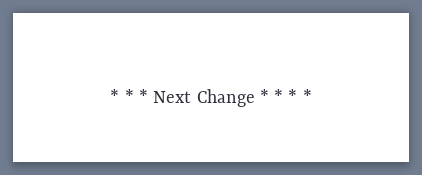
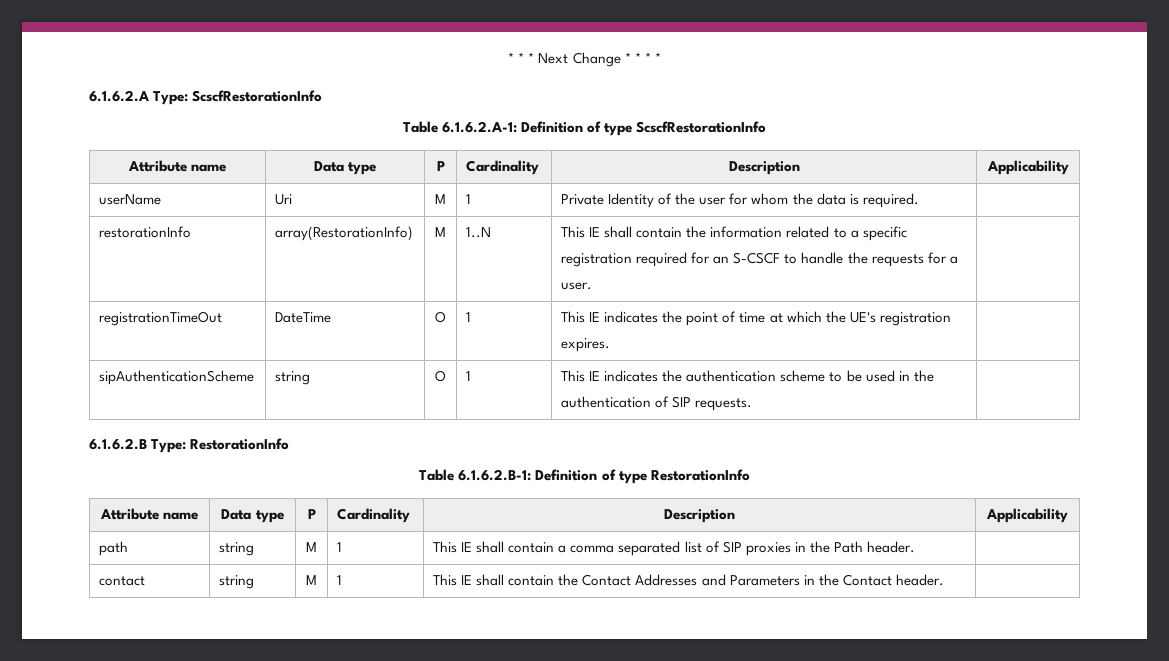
+ 6.1.6.2.A Type: ScscfRestorationInfo
+ Table 6.1.6.2.A-1: Definition of type ScscfRestorationInfo
+ Attribute name | Data type | P | Cardinality | Description | Applicability
+ userName | Uri | M | 1 | Private Identity of the user for whom the data is required. |
+ restorationInfo | array(RestorationInfo) | M | 1..N | This IE shall contain the information related to a specific registration required for an S-CSCF to handle the requests for a user. |
+ registrationTimeOut | DateTime | O | 1 | This IE indicates the point of time at which the UE's registration expires. |
+ sipAuthenticationScheme | string | O | 1 | This IE indicates the authentication scheme to be used in the authentication of SIP requests. |
+ 6.1.6.2.B Type: RestorationInfo
+ Table 6.1.6.2.B-1: Definition of type RestorationInfo
+ Attribute name | Data type | P | Cardinality | Description | Applicability
+ path | string | M | 1 | This IE shall contain a comma separated list of SIP proxies in the Path header. |
+ contact | string | M | 1 | This IE shall contain the Contact Addresses and Parameters in the Contact header. |

